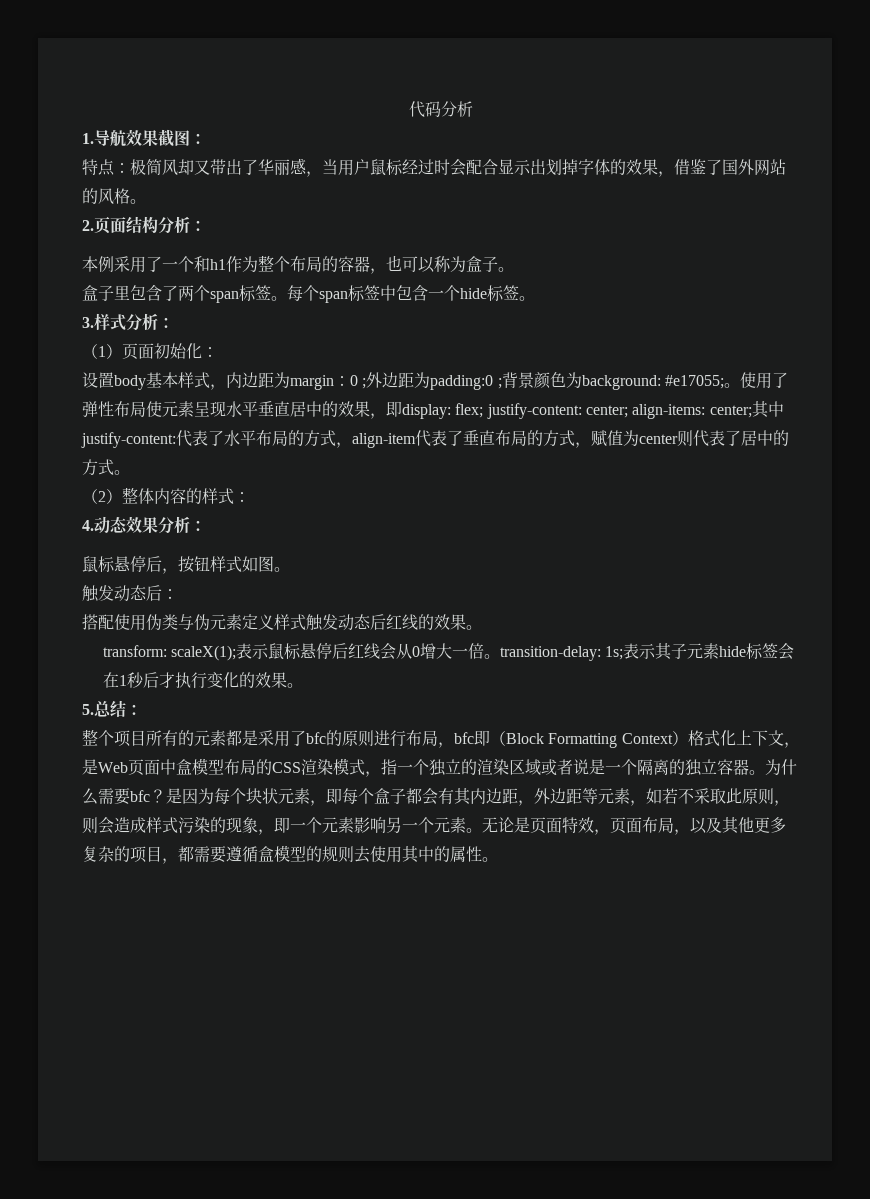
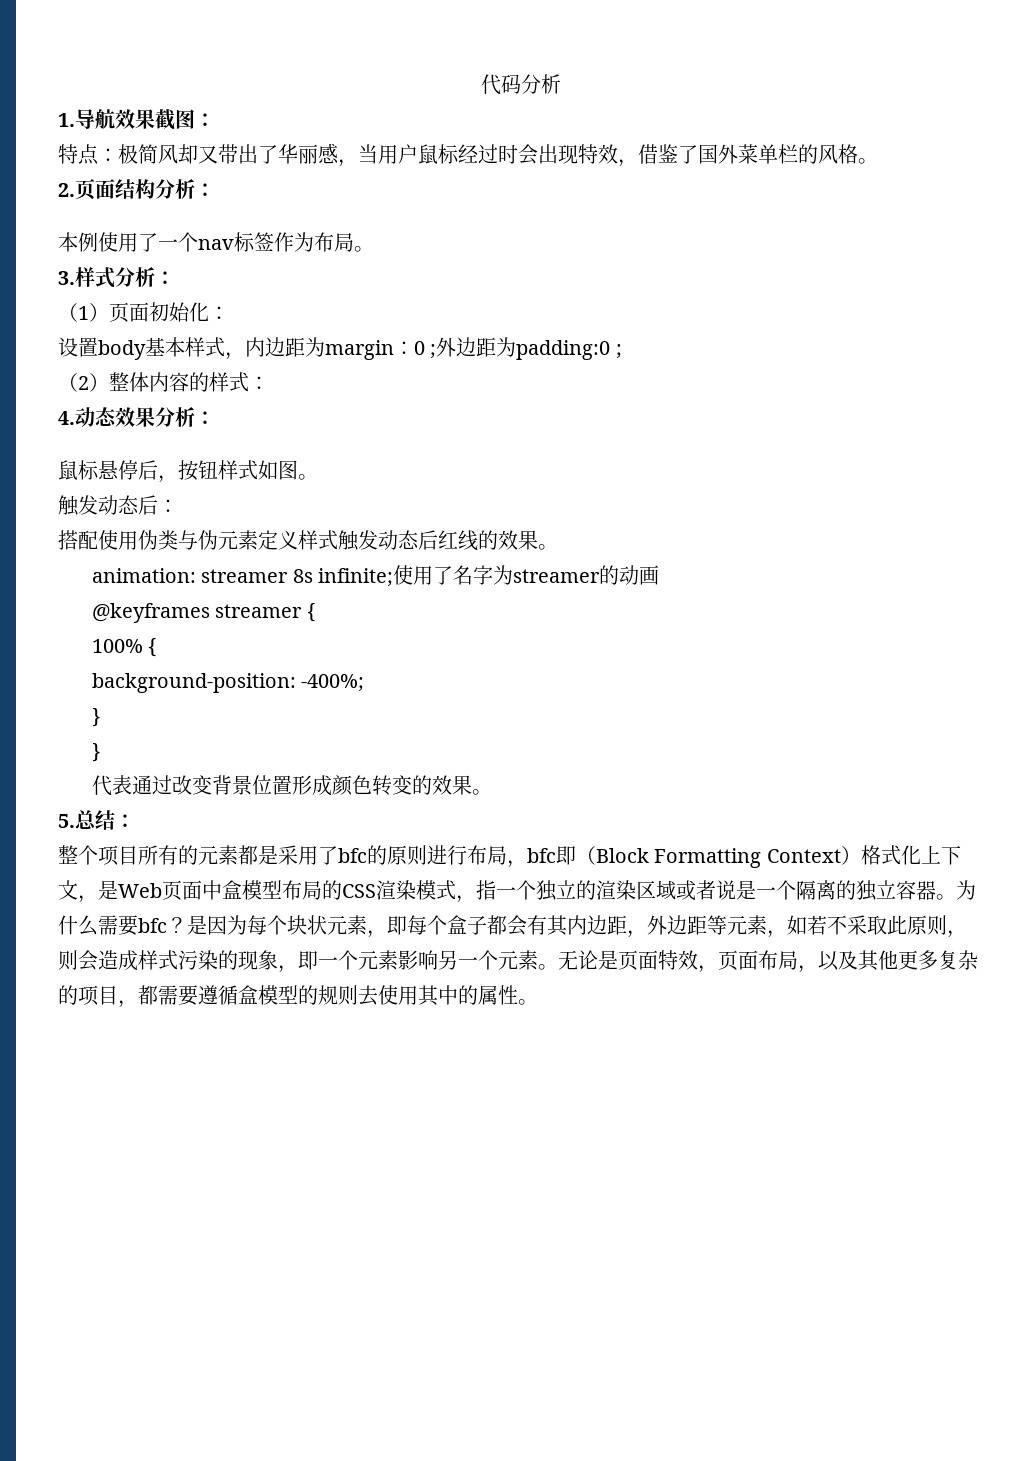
- 特点：极简风却又带出了华丽感，当用户鼠标经过时会配合显示出划掉字体的效果，借鉴了国外网站的风格。
+ 特点：极简风却又带出了华丽感，当用户鼠标经过时会出现特效，借鉴了国外菜单栏的风格。
- 本例采用了一个和h1作为整个布局的容器，也可以称为盒子。
- 盒子里包含了两个span标签。每个span标签中包含一个hide标签。
+ 本例使用了一个nav标签作为布局。
- 设置body基本样式，内边距为margin：0 ;外边距为padding:0 ;背景颜色为background: #e17055;。使用了弹性布局使元素呈现水平垂直居中的效果，即display: flex; justify-content: center; align-items: center;其中justify-content:代表了水平布局的方式，align-item代表了垂直布局的方式，赋值为center则代表了居中的方式。
+ 设置body基本样式，内边距为margin：0 ;外边距为padding:0 ;
- transform: scaleX(1);表示鼠标悬停后红线会从0增大一倍。transition-delay: 1s;表示其子元素hide标签会在1秒后才执行变化的效果。
+ animation: streamer 8s infinite;使用了名字为streamer的动画
+ @keyframes streamer {
+ 100% {
+ background-position: -400%;
+ }
+ }
+ 代表通过改变背景位置形成颜色转变的效果。

